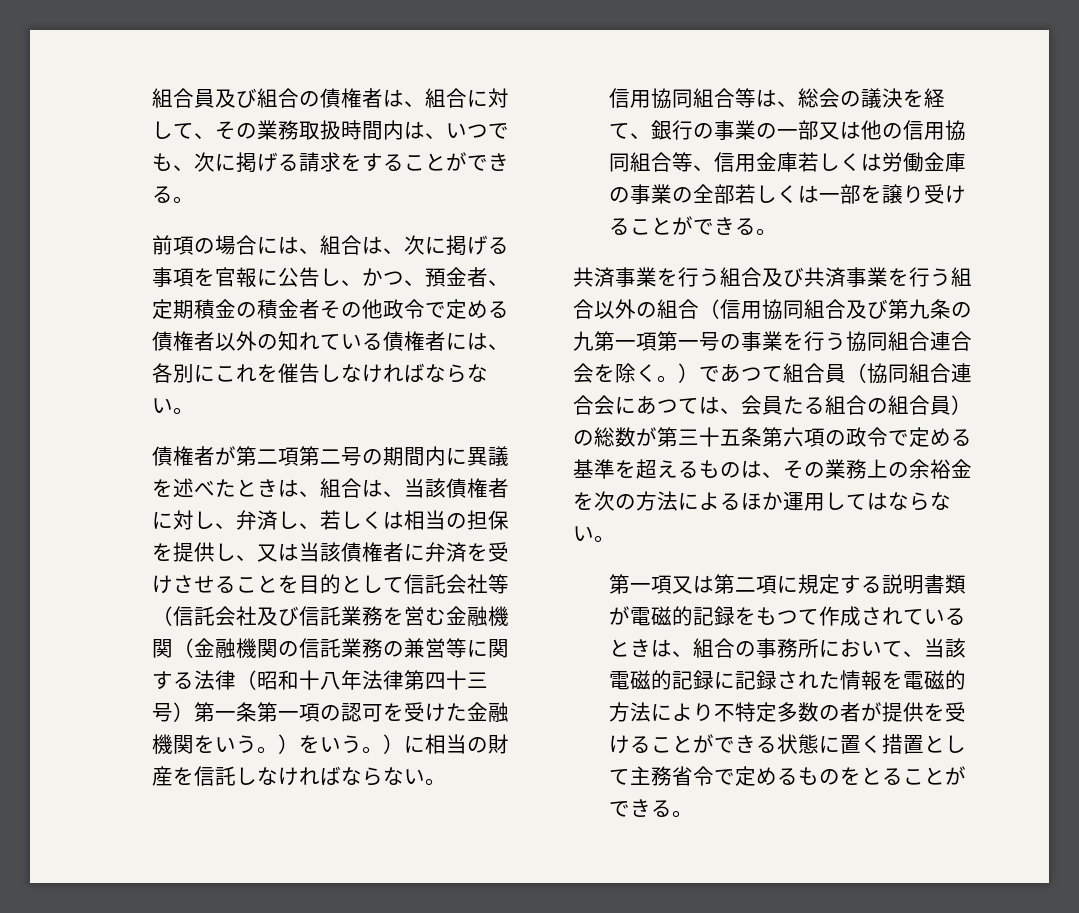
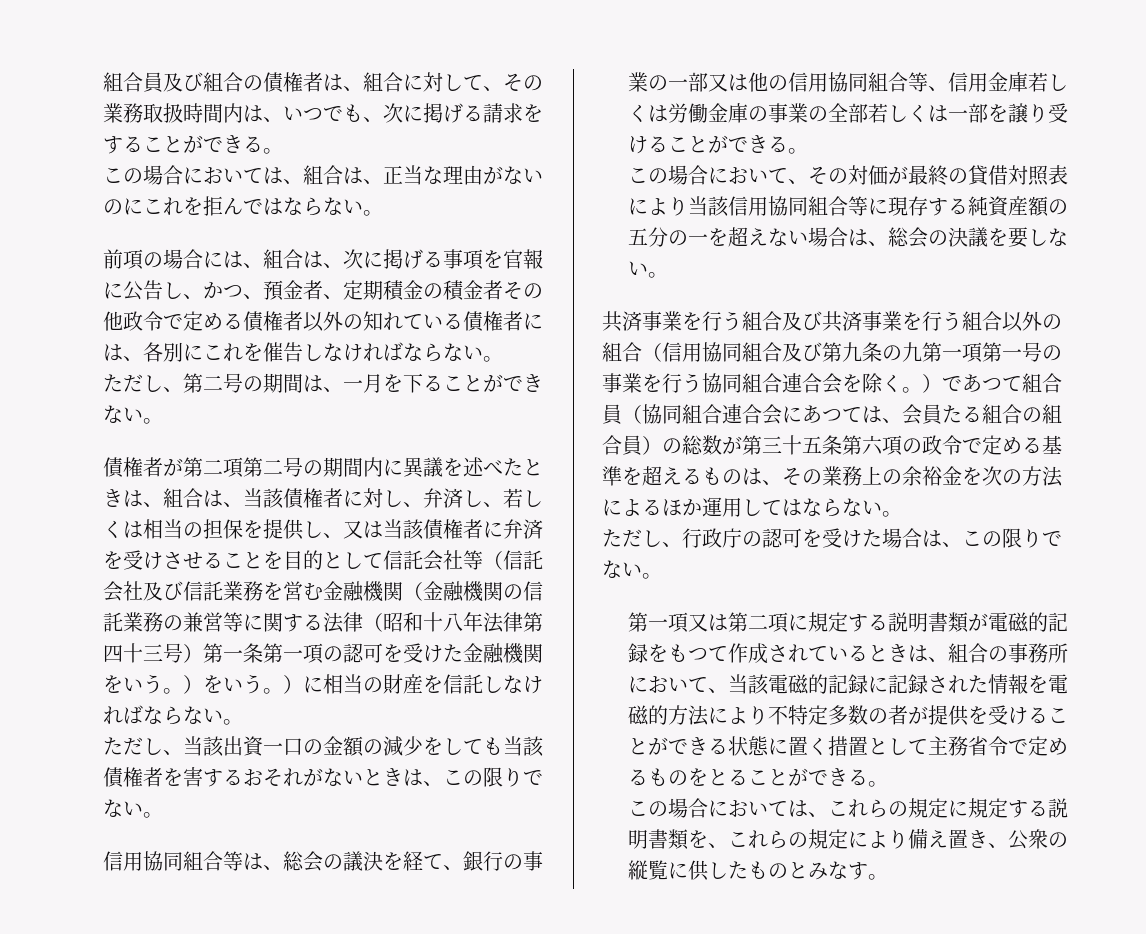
+ この場合においては、組合は、正当な理由がないのにこれを拒んではならない。
+ ただし、第二号の期間は、一月を下ることができない。
+ ただし、当該出資一口の金額の減少をしても当該債権者を害するおそれがないときは、この限りでない。
+ この場合において、その対価が最終の貸借対照表により当該信用協同組合等に現存する純資産額の五分の一を超えない場合は、総会の決議を要しない。
+ ただし、行政庁の認可を受けた場合は、この限りでない。
+ この場合においては、これらの規定に規定する説明書類を、これらの規定により備え置き、公衆の縦覧に供したものとみなす。

